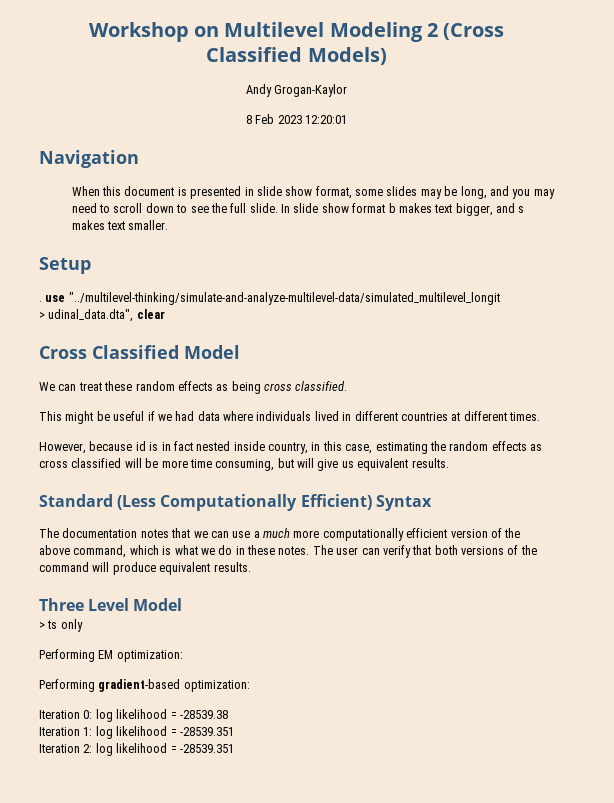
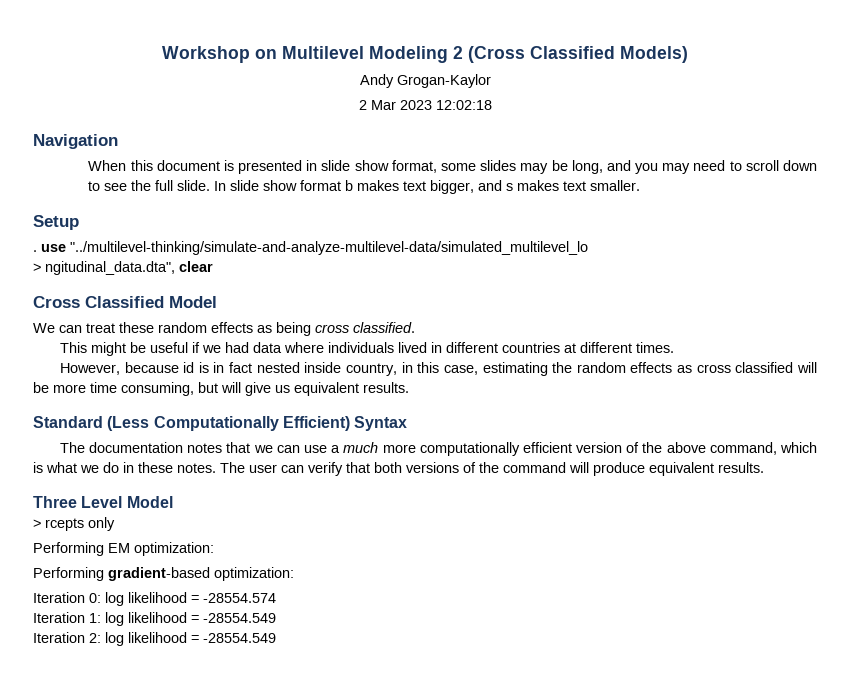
- 8 Feb 2023 12:20:01
+ 2 Mar 2023 12:02:18
- . use "../multilevel-thinking/simulate-and-analyze-multilevel-data/simulated_multilevel_longit
- > udinal_data.dta", clear
+ . use "../multilevel-thinking/simulate-and-analyze-multilevel-data/simulated_multilevel_lo
+ > ngitudinal_data.dta", clear
- > ts only
+ > rcepts only
- Iteration 0: log likelihood = -28539.38
+ Iteration 0: log likelihood = -28554.574
- Iteration 1: log likelihood = -28539.351
+ Iteration 1: log likelihood = -28554.549
- Iteration 2: log likelihood = -28539.351
+ Iteration 2: log likelihood = -28554.549

